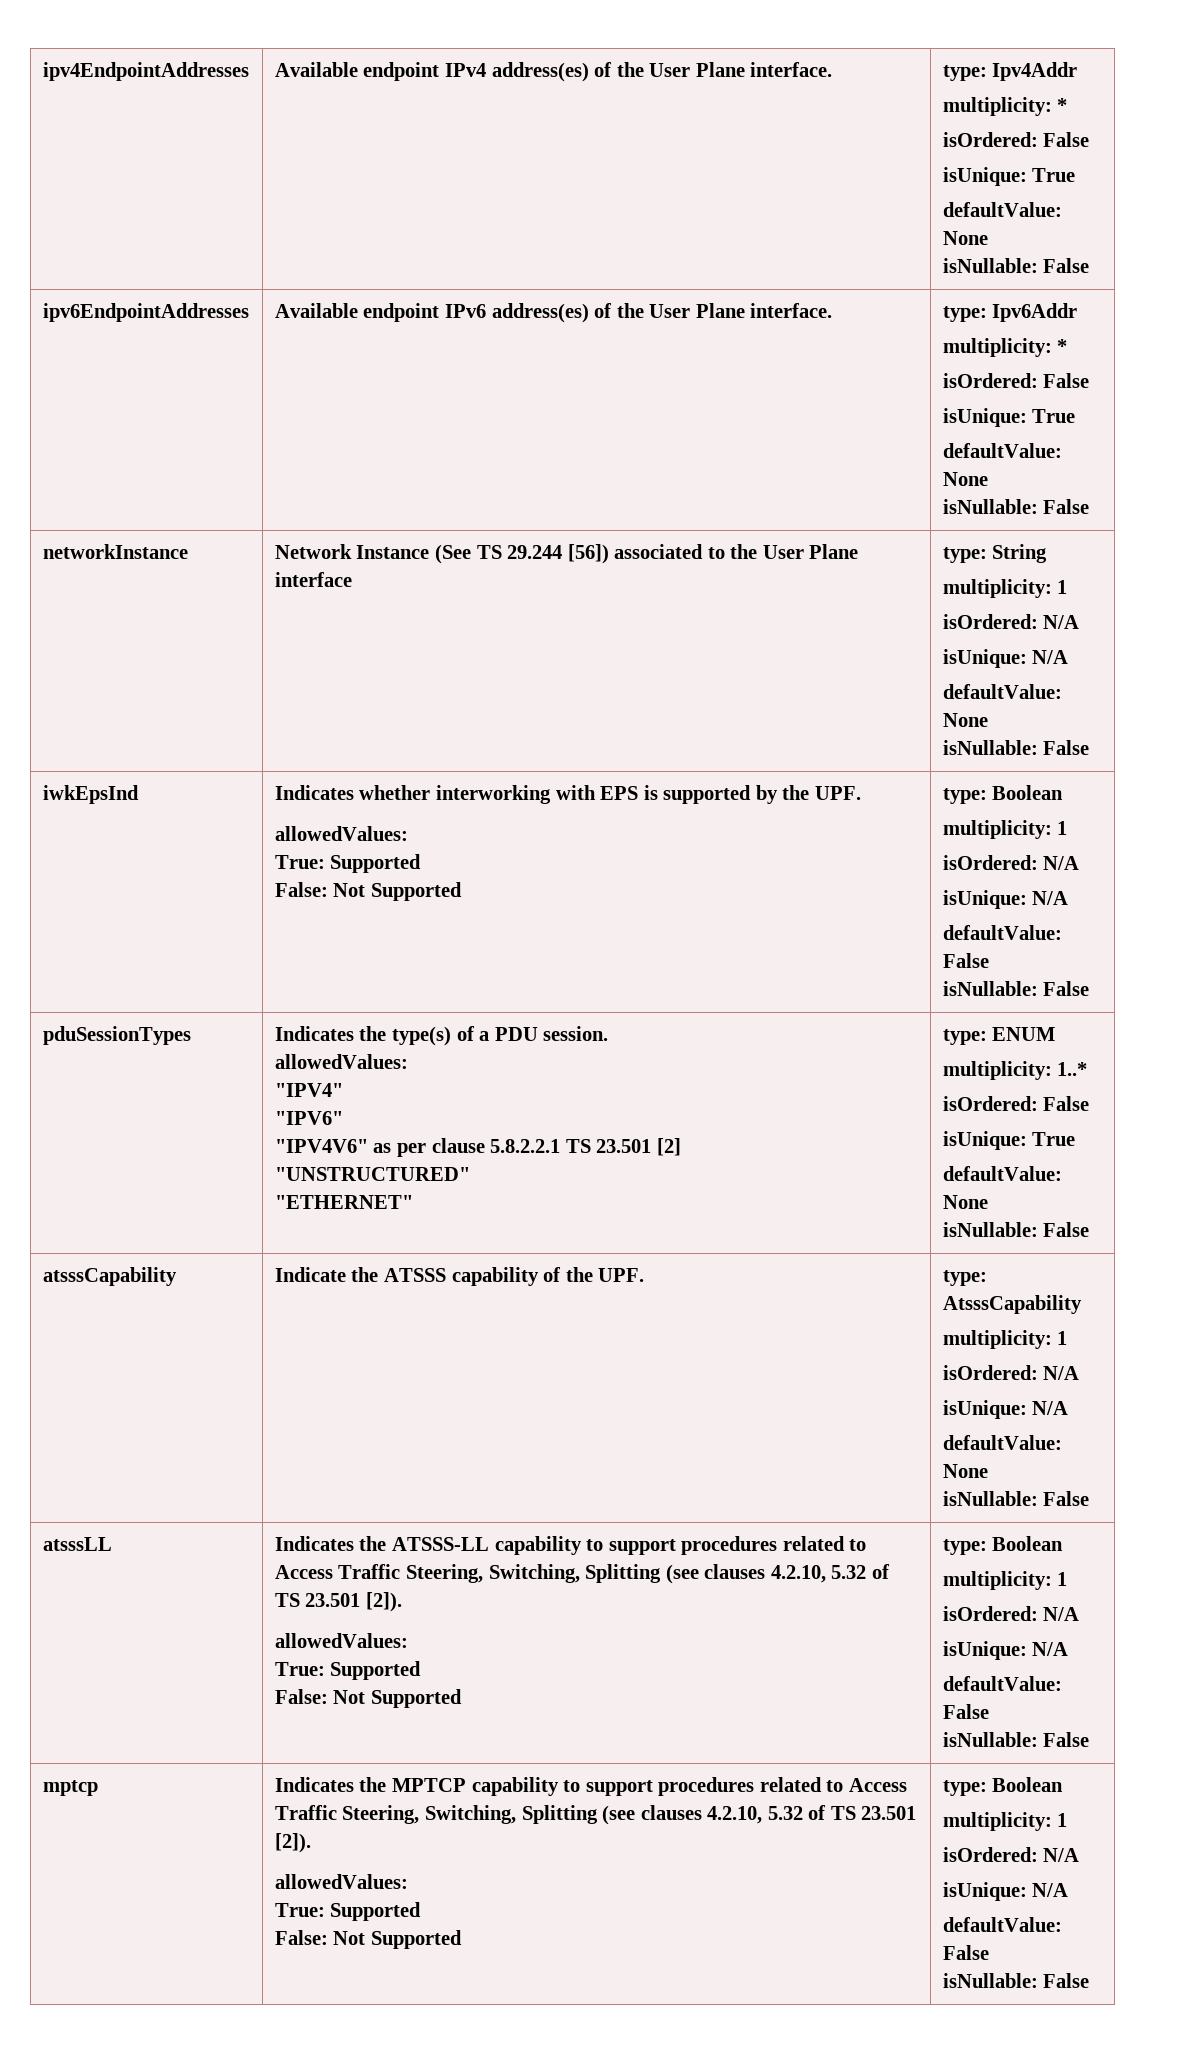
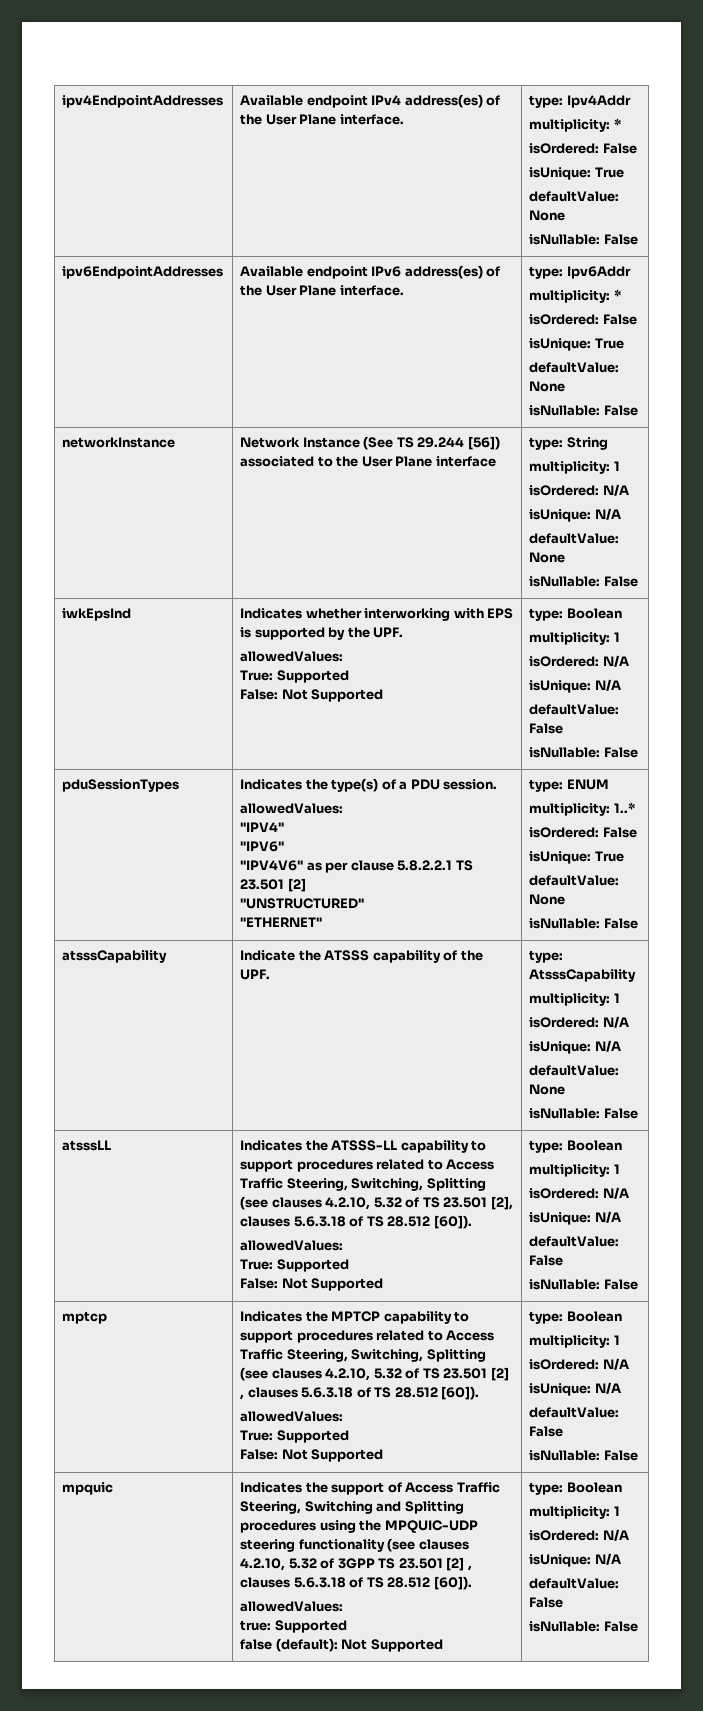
- Indicates the ATSSS-LL capability to support procedures related to Access Traffic Steering, Switching, Splitting (see clauses 4.2.10, 5.32 of TS 23.501 [2]).
+ Indicates the ATSSS-LL capability to support procedures related to Access Traffic Steering, Switching, Splitting (see clauses 4.2.10, 5.32 of TS 23.501 [2], clauses 5.6.3.18 of TS 28.512 [60]).
- Indicates the MPTCP capability to support procedures related to Access Traffic Steering, Switching, Splitting (see clauses 4.2.10, 5.32 of TS 23.501 [2]).
+ Indicates the MPTCP capability to support procedures related to Access Traffic Steering, Switching, Splitting (see clauses 4.2.10, 5.32 of TS 23.501 [2] , clauses 5.6.3.18 of TS 28.512 [60]).
+ mpquic | Indicates the support of Access Traffic Steering, Switching and Splitting procedures using the MPQUIC-UDP steering functionality (see clauses 4.2.10, 5.32 of 3GPP TS 23.501 [2] , clauses 5.6.3.18 of TS 28.512 [60]).
+ allowedValues:
+ true: Supported
+ false (default): Not Supported | type: Boolean
+ multiplicity: 1
+ isOrdered: N/A
+ isUnique: N/A
+ defaultValue: False
+ isNullable: False

